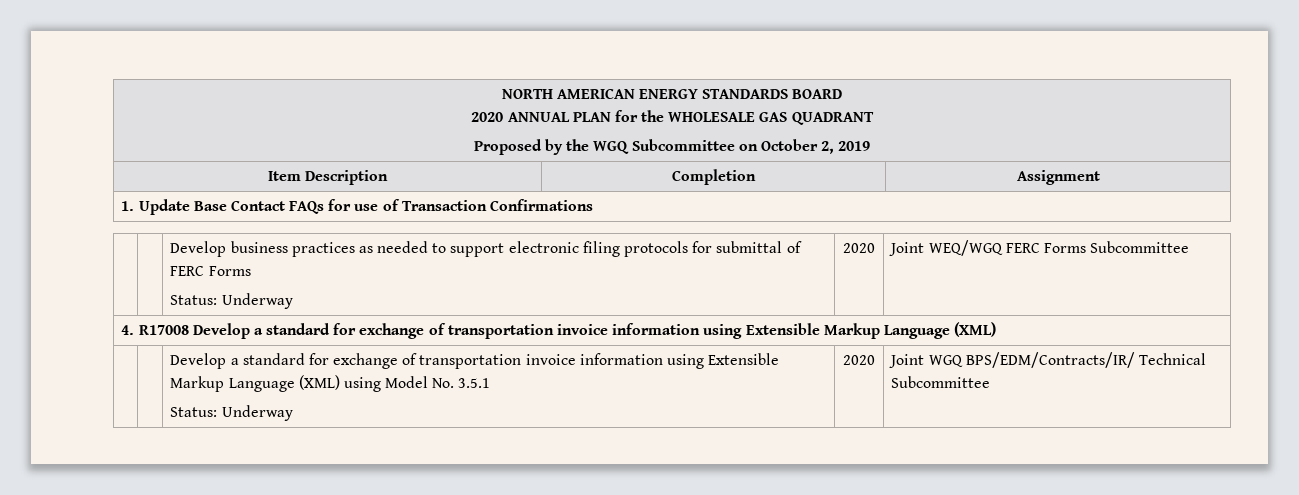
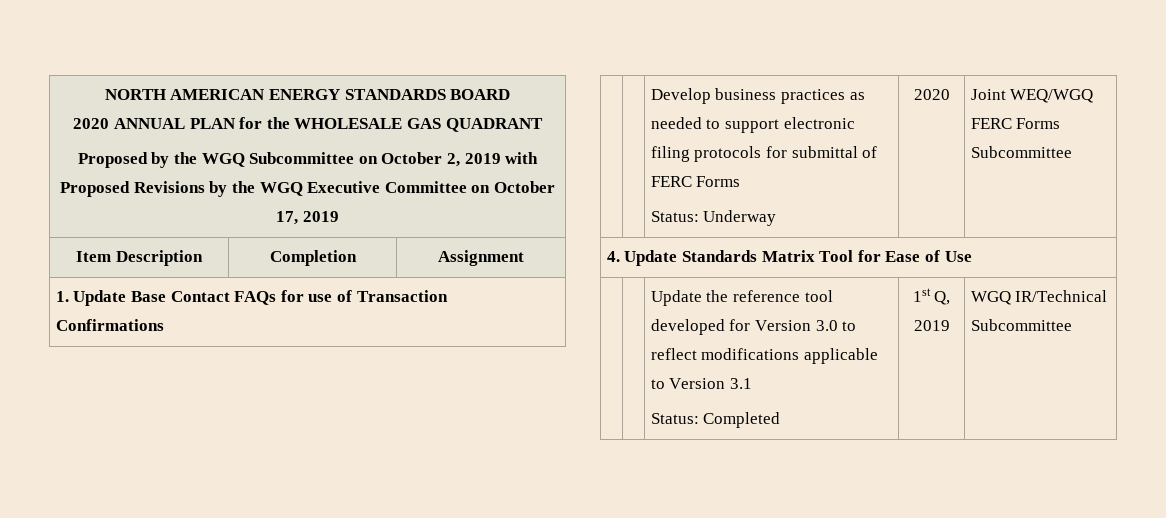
  NORTH AMERICAN ENERGY STANDARDS BOARD
  2020 ANNUAL PLAN for the WHOLESALE GAS QUADRANT
- Proposed by the WGQ Subcommittee on October 2, 2019
+ Proposed by the WGQ Subcommittee on October 2, 2019 with Proposed Revisions by the WGQ Executive Committee on October 17, 2019
- 4. R17008 Develop a standard for exchange of transportation invoice information using Extensible Markup Language (XML)
- | | Develop a standard for exchange of transportation invoice information using Extensible Markup Language (XML) using Model No. 3.5.1
- Status: Underway | 2020 | Joint WGQ BPS/EDM/Contracts/IR/ Technical Subcommittee
+ 4. Update Standards Matrix Tool for Ease of Use
+ | | Update the reference tool developed for Version 3.0 to reflect modifications applicable to Version 3.1
+ Status: Completed | 1st Q, 2019 | WGQ IR/Technical Subcommittee

